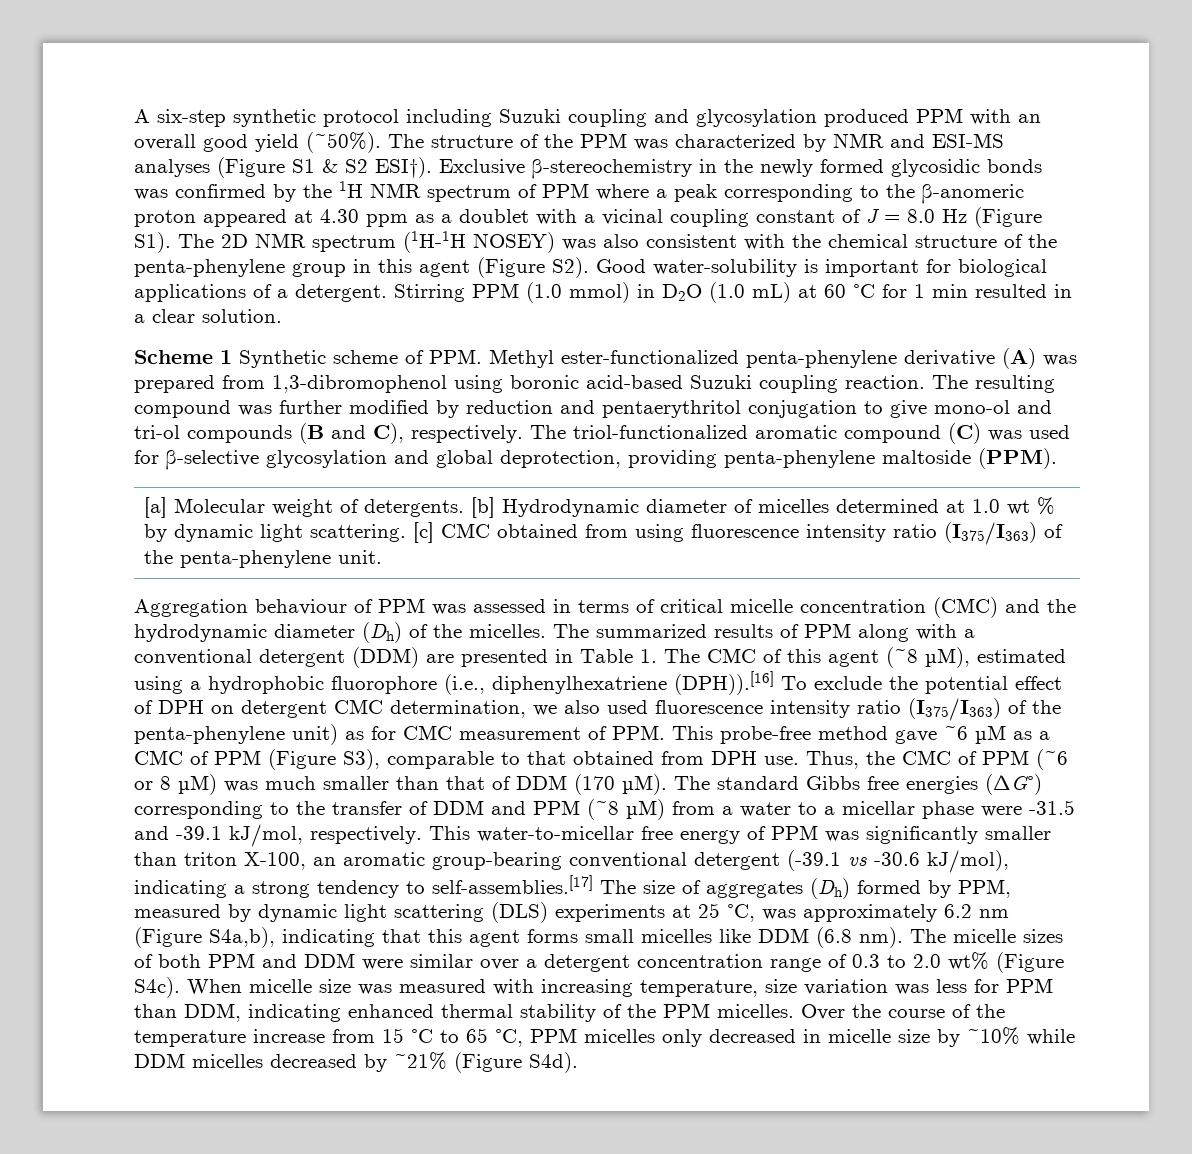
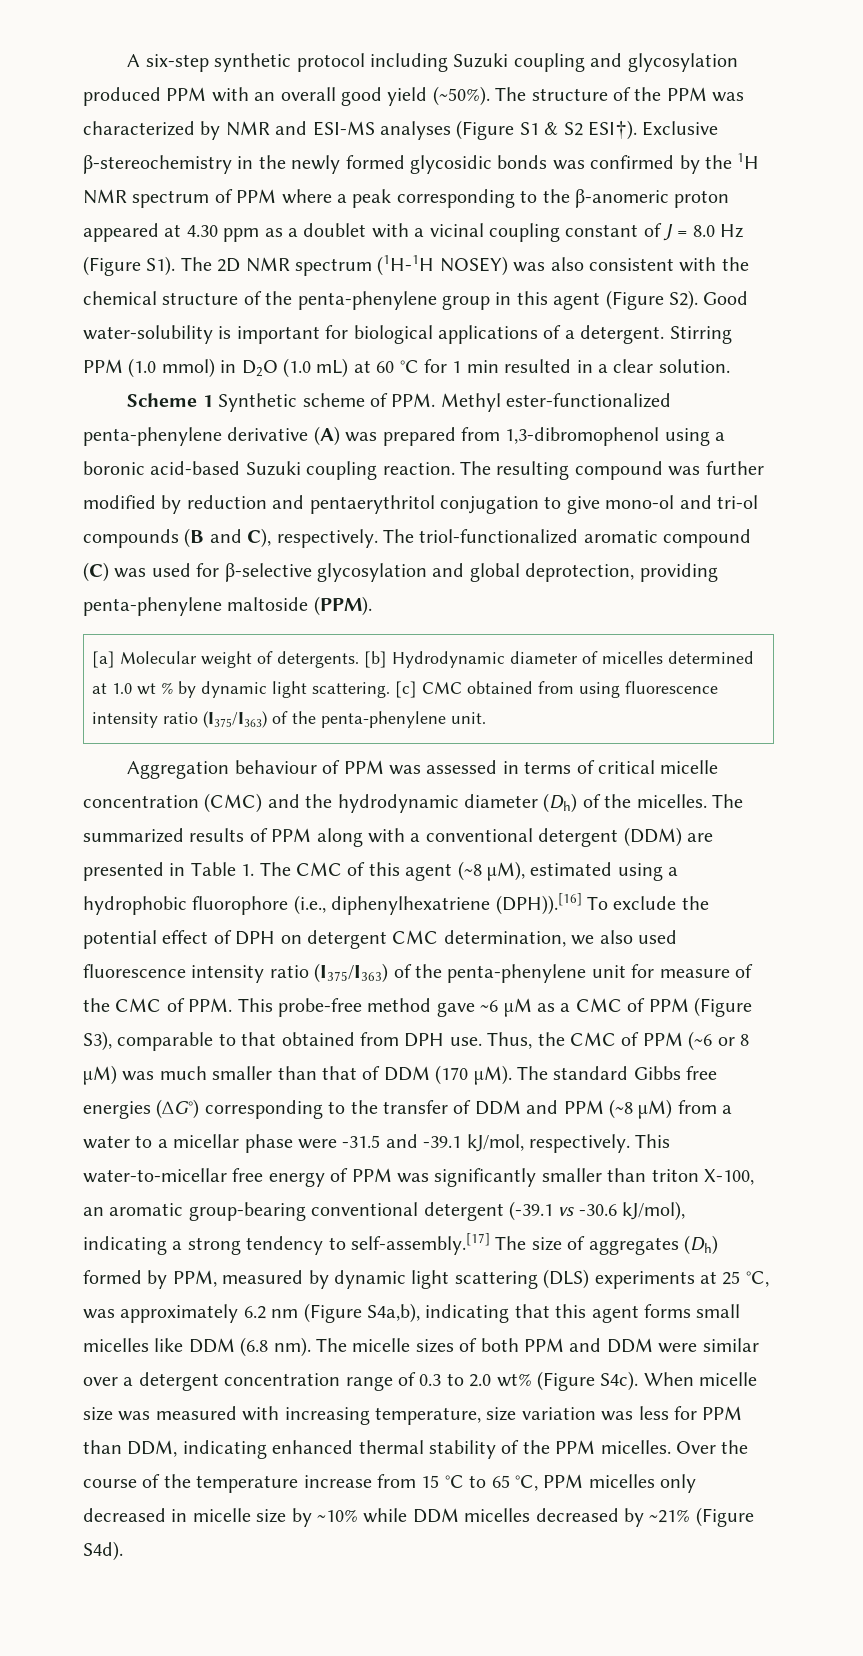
- Scheme 1 Synthetic scheme of PPM. Methyl ester-functionalized penta-phenylene derivative (A) was prepared from 1,3-dibromophenol using boronic acid-based Suzuki coupling reaction.
+ Scheme 1 Synthetic scheme of PPM. Methyl ester-functionalized penta-phenylene derivative (A) was prepared from 1,3-dibromophenol using a boronic acid-based Suzuki coupling reaction.
- The summarized results of PPM along with a conventional detergent (DDM) are presented in Table 1. The CMC of this agent (~8 µM), estimated using a hydrophobic fluorophore (i.e., diphenylhexatriene (DPH)).[16] To exclude the potential effect of DPH on detergent CMC determination, we also used fluorescence intensity ratio (I375/I363) of the penta-phenylene unit) as for CMC measurement of PPM. This probe-free method gave ~6 µM as a CMC of PPM (Figure S3), comparable to that obtained from DPH use.
+ The summarized results of PPM along with a conventional detergent (DDM) are presented in Table 1. The CMC of this agent (~8 µM), estimated using a hydrophobic fluorophore (i.e., diphenylhexatriene (DPH)).[16] To exclude the potential effect of DPH on detergent CMC determination, we also used fluorescence intensity ratio (I375/I363) of the penta-phenylene unit for measure of the CMC of PPM. This probe-free method gave ~6 µM as a CMC of PPM (Figure S3), comparable to that obtained from DPH use.
- This water-to-micellar free energy of PPM was significantly smaller than triton X-100, an aromatic group-bearing conventional detergent (-39.1 vs -30.6 kJ/mol), indicating a strong tendency to self-assemblies.[17] The size of aggregates (Dh) formed by PPM, measured by dynamic light scattering (DLS) experiments at 25 °C, was approximately 6.2 nm (Figure S4a,b), indicating that this agent forms small micelles like DDM (6.8 nm).
+ This water-to-micellar free energy of PPM was significantly smaller than triton X-100, an aromatic group-bearing conventional detergent (-39.1 vs -30.6 kJ/mol), indicating a strong tendency to self-assembly.[17] The size of aggregates (Dh) formed by PPM, measured by dynamic light scattering (DLS) experiments at 25 °C, was approximately 6.2 nm (Figure S4a,b), indicating that this agent forms small micelles like DDM (6.8 nm).

